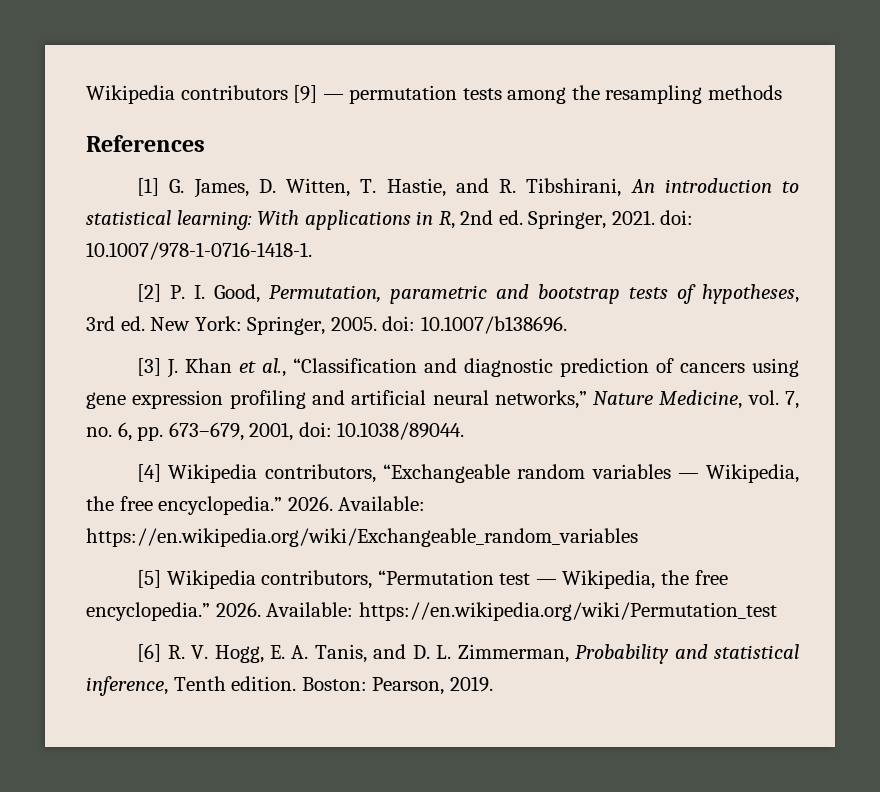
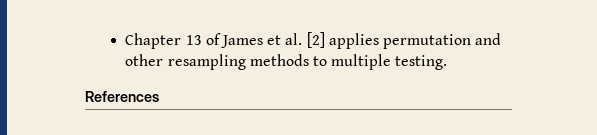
- Wikipedia contributors [9] — permutation tests among the resampling methods
+ Chapter 13 of James et al. [2] applies permutation and other resampling methods to multiple testing.
  References
- [1] G. James, D. Witten, T. Hastie, and R. Tibshirani, An introduction to statistical learning: With applications in R, 2nd ed. Springer, 2021. doi: 10.1007/978-1-0716-1418-1.
- [2] P. I. Good, Permutation, parametric and bootstrap tests of hypotheses, 3rd ed. New York: Springer, 2005. doi: 10.1007/b138696.
- [3] J. Khan et al., “Classification and diagnostic prediction of cancers using gene expression profiling and artificial neural networks,” Nature Medicine, vol. 7, no. 6, pp. 673–679, 2001, doi: 10.1038/89044.
- [4] Wikipedia contributors, “Exchangeable random variables — Wikipedia, the free encyclopedia.” 2026. Available: https://en.wikipedia.org/wiki/Exchangeable_random_variables
- [5] Wikipedia contributors, “Permutation test — Wikipedia, the free encyclopedia.” 2026. Available: https://en.wikipedia.org/wiki/Permutation_test
- [6] R. V. Hogg, E. A. Tanis, and D. L. Zimmerman, Probability and statistical inference, Tenth edition. Boston: Pearson, 2019.

